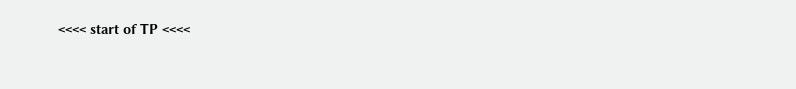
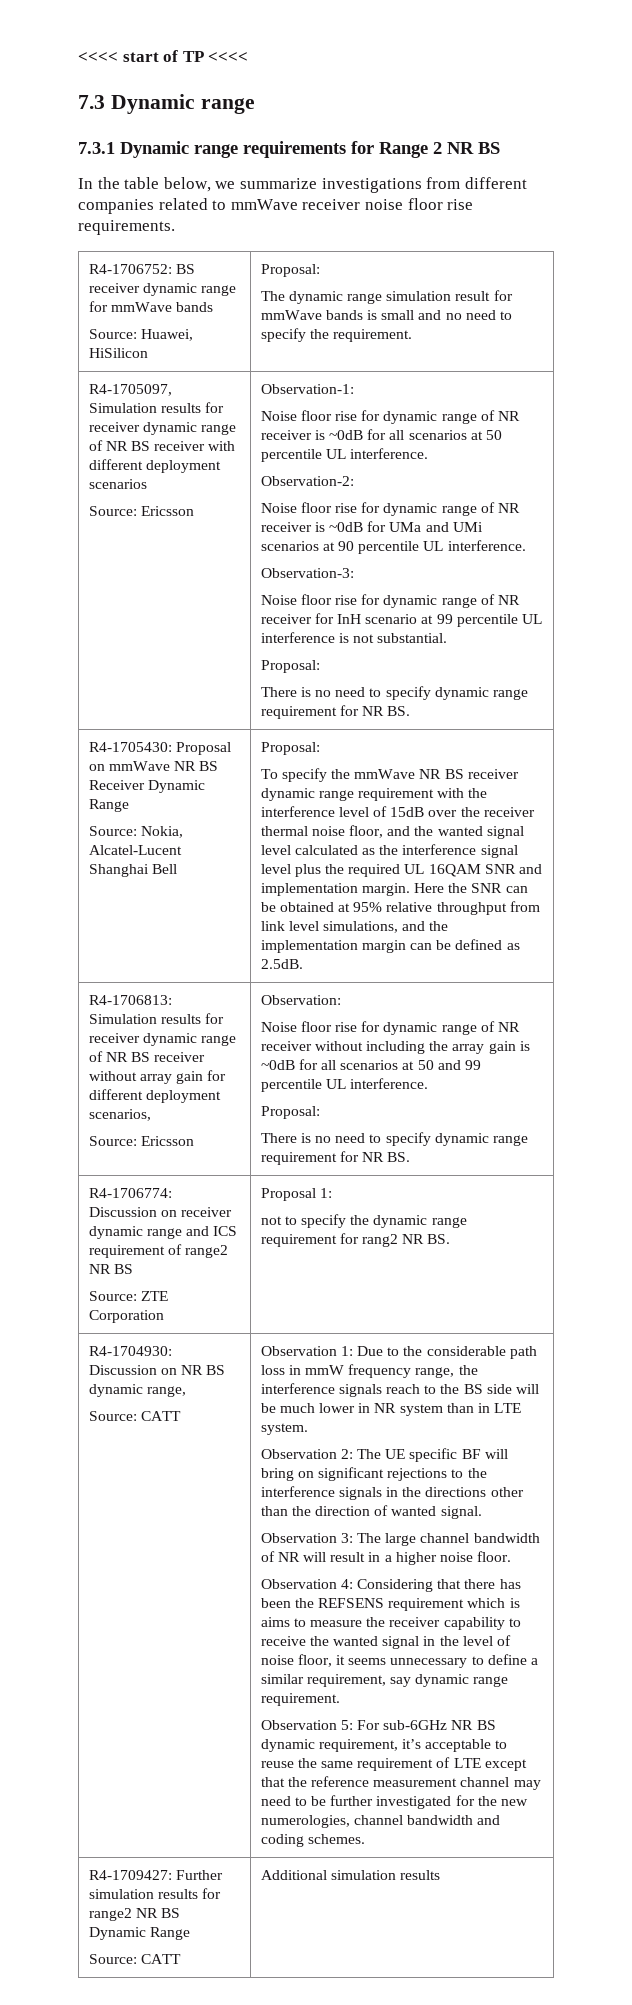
+ 7.3 Dynamic range
+ 7.3.1 Dynamic range requirements for Range 2 NR BS
+ In the table below, we summarize investigations from different companies related to mmWave receiver noise floor rise requirements.
+ R4-1706752: BS receiver dynamic range for mmWave bands
+ Source: Huawei, HiSilicon | Proposal:
+ The dynamic range simulation result for mmWave bands is small and no need to specify the requirement.
+ R4-1705097, Simulation results for receiver dynamic range of NR BS receiver with different deployment scenarios
+ Source: Ericsson | Observation-1:
+ Noise floor rise for dynamic range of NR receiver is ~0dB for all scenarios at 50 percentile UL interference.
+ Observation-2:
+ Noise floor rise for dynamic range of NR receiver is ~0dB for UMa and UMi scenarios at 90 percentile UL interference.
+ Observation-3:
+ Noise floor rise for dynamic range of NR receiver for InH scenario at 99 percentile UL interference is not substantial.
+ Proposal:
+ There is no need to specify dynamic range requirement for NR BS.
+ R4-1705430: Proposal on mmWave NR BS Receiver Dynamic Range
+ Source: Nokia, Alcatel-Lucent Shanghai Bell | Proposal:
+ To specify the mmWave NR BS receiver dynamic range requirement with the interference level of 15dB over the receiver thermal noise floor, and the wanted signal level calculated as the interference signal level plus the required UL 16QAM SNR and implementation margin. Here the SNR can be obtained at 95% relative throughput from link level simulations, and the implementation margin can be defined as 2.5dB.
+ R4-1706813: Simulation results for receiver dynamic range of NR BS receiver without array gain for different deployment scenarios,
+ Source: Ericsson | Observation:
+ Noise floor rise for dynamic range of NR receiver without including the array gain is ~0dB for all scenarios at 50 and 99 percentile UL interference.
+ Proposal:
+ There is no need to specify dynamic range requirement for NR BS.
+ R4-1706774: Discussion on receiver dynamic range and ICS requirement of range2 NR BS
+ Source: ZTE Corporation | Proposal 1:
+ not to specify the dynamic range requirement for rang2 NR BS.
+ R4-1704930: Discussion on NR BS dynamic range,
+ Source: CATT | Observation 1: Due to the considerable path loss in mmW frequency range, the interference signals reach to the BS side will be much lower in NR system than in LTE system.
+ Observation 2: The UE specific BF will bring on significant rejections to the interference signals in the directions other than the direction of wanted signal.
+ Observation 3: The large channel bandwidth of NR will result in a higher noise floor.
+ Observation 4: Considering that there has been the REFSENS requirement which is aims to measure the receiver capability to receive the wanted signal in the level of noise floor, it seems unnecessary to define a similar requirement, say dynamic range requirement.
+ Observation 5: For sub-6GHz NR BS dynamic requirement, it’s acceptable to reuse the same requirement of LTE except that the reference measurement channel may need to be further investigated for the new numerologies, channel bandwidth and coding schemes.
+ R4-1709427: Further simulation results for range2 NR BS Dynamic Range
+ Source: CATT | Additional simulation results

